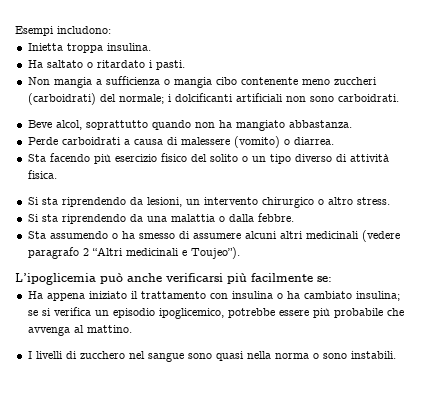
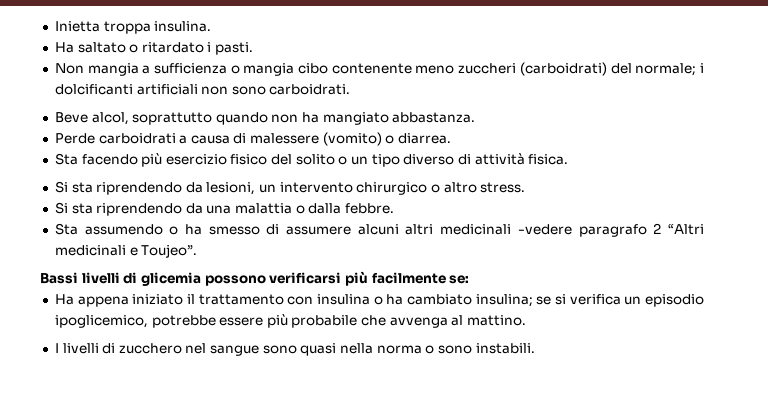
- Esempi includono:
- Sta assumendo o ha smesso di assumere alcuni altri medicinali (vedere paragrafo 2 “Altri medicinali e Toujeo”).
- L’ipoglicemia può anche verificarsi più facilmente se:
+ Sta assumendo o ha smesso di assumere alcuni altri medicinali -vedere paragrafo 2 “Altri medicinali e Toujeo”.
+ Bassi livelli di glicemia possono verificarsi più facilmente se:

